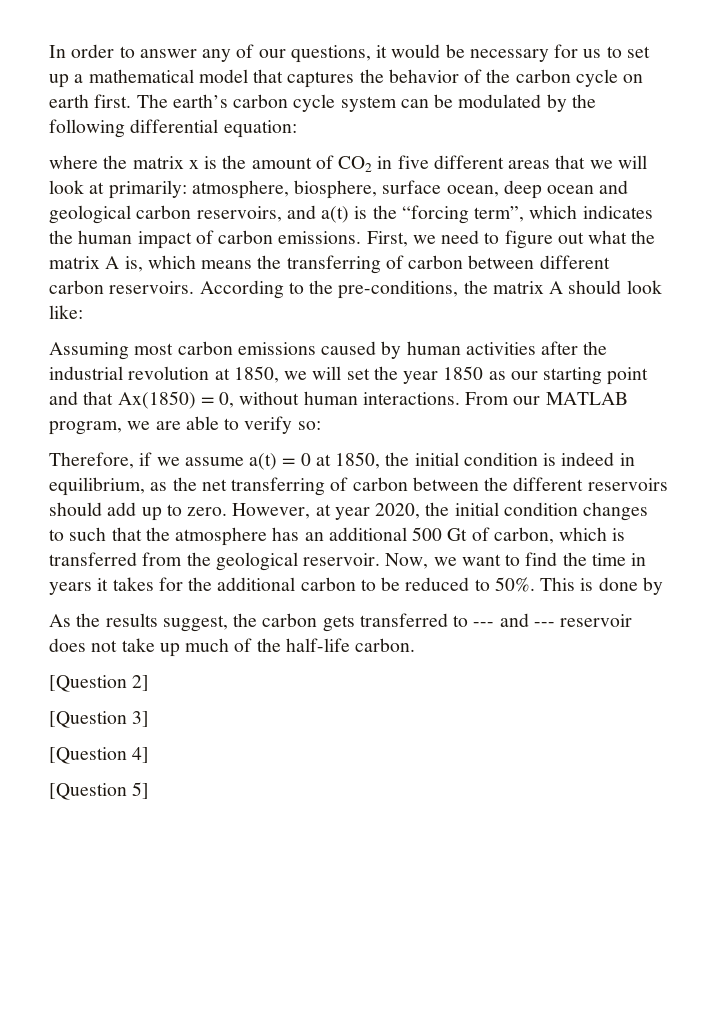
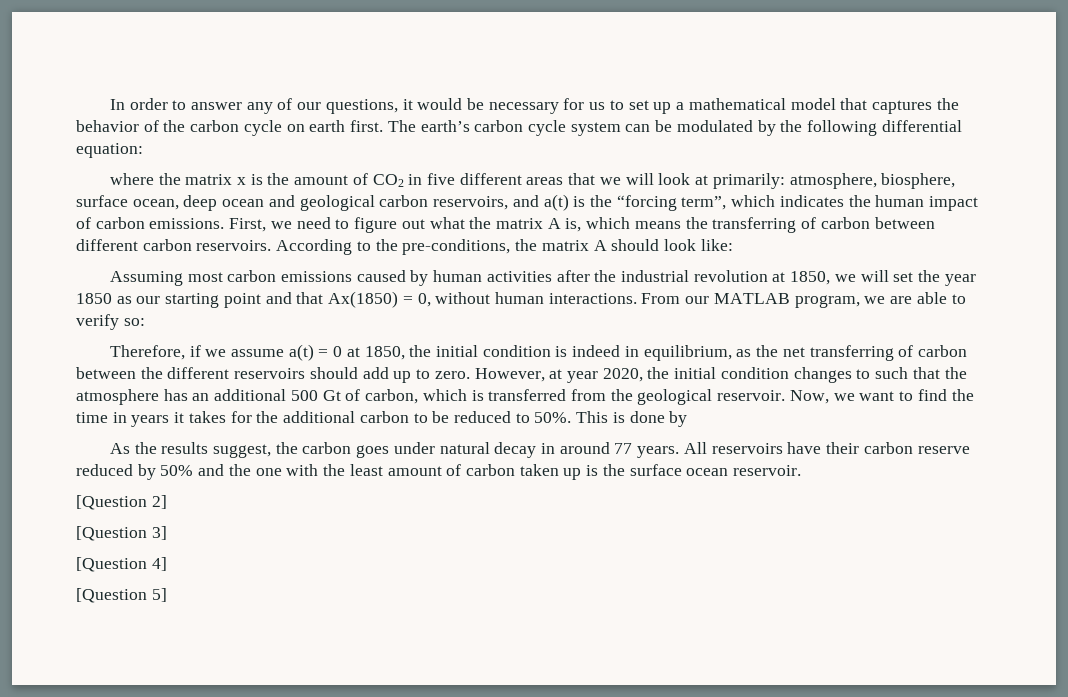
- As the results suggest, the carbon gets transferred to --- and --- reservoir does not take up much of the half-life carbon.
+ As the results suggest, the carbon goes under natural decay in around 77 years. All reservoirs have their carbon reserve reduced by 50% and the one with the least amount of carbon taken up is the surface ocean reservoir.

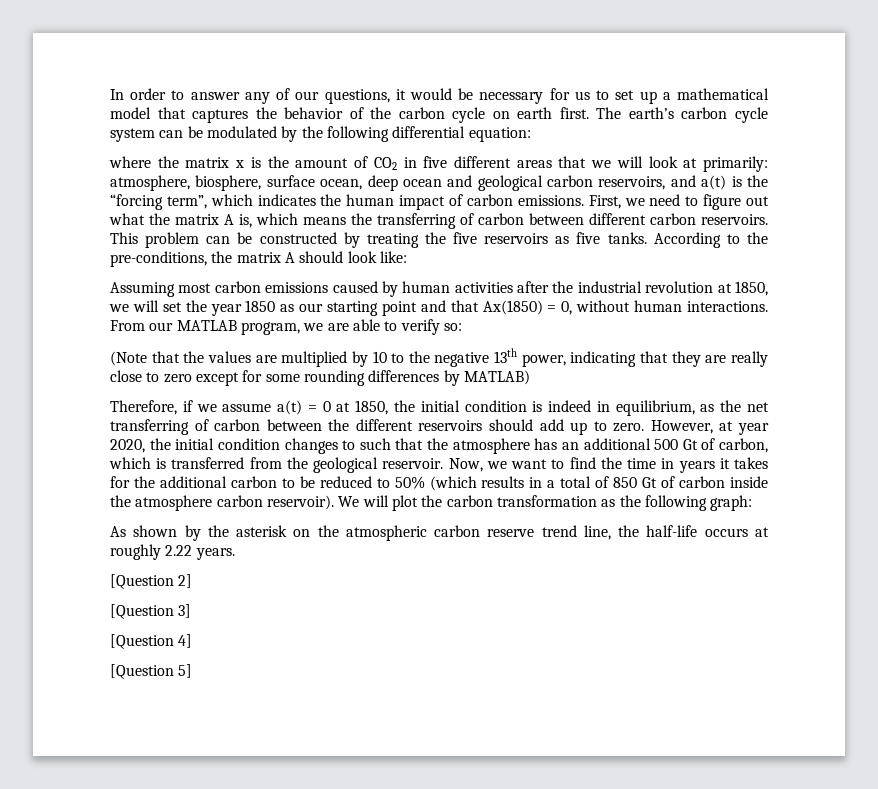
+ This problem can be constructed by treating the five reservoirs as five tanks.
+ (Note that the values are multiplied by 10 to the negative 13th power, indicating that they are really close to zero except for some rounding differences by MATLAB)
- Now, we want to find the time in years it takes for the additional carbon to be reduced to 50%. This is done by
- As the results suggest, the carbon goes under natural decay in around 77 years. All reservoirs have their carbon reserve reduced by 50% and the one with the least amount of carbon taken up is the surface ocean reservoir.
+ Now, we want to find the time in years it takes for the additional carbon to be reduced to 50% (which results in a total of 850 Gt of carbon inside the atmosphere carbon reservoir). We will plot the carbon transformation as the following graph:
+ As shown by the asterisk on the atmospheric carbon reserve trend line, the half-life occurs at roughly 2.22 years.

